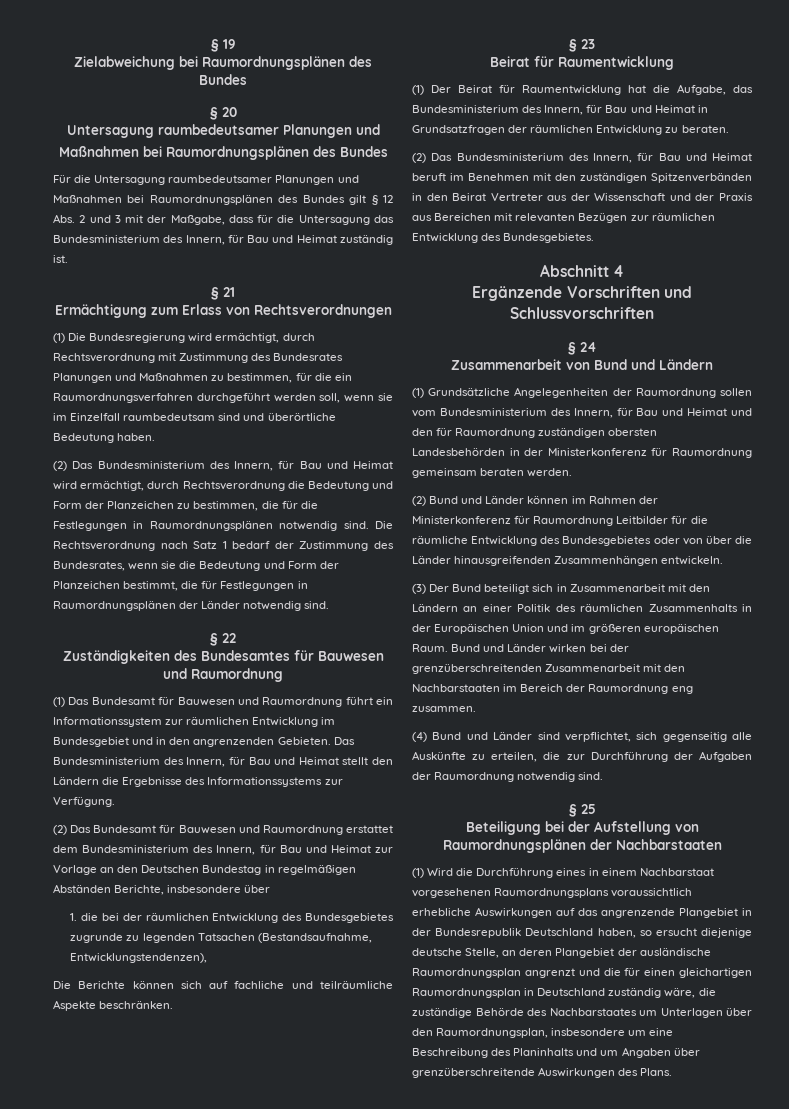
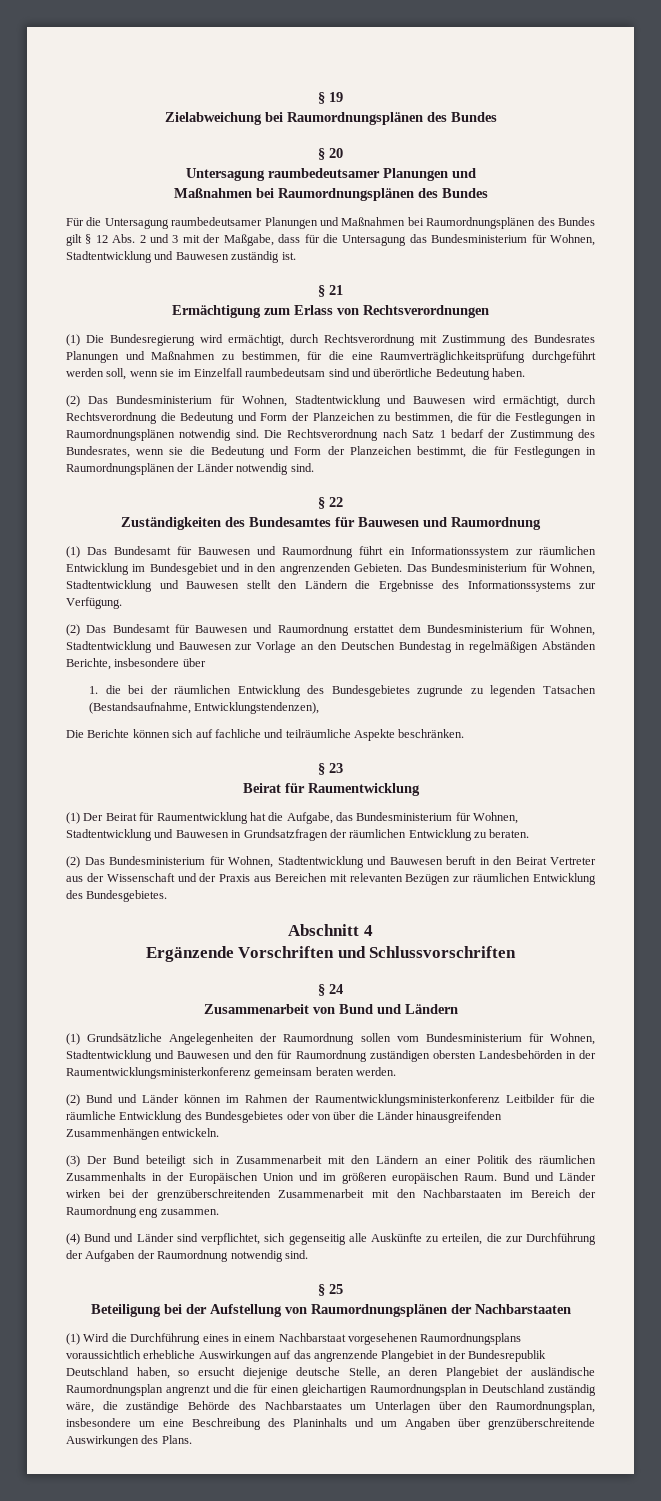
- Für die Untersagung raumbedeutsamer Planungen und Maßnahmen bei Raumordnungsplänen des Bundes gilt § 12 Abs. 2 und 3 mit der Maßgabe, dass für die Untersagung das Bundesministerium des Innern, für Bau und Heimat zuständig ist.
+ Für die Untersagung raumbedeutsamer Planungen und Maßnahmen bei Raumordnungsplänen des Bundes gilt § 12 Abs. 2 und 3 mit der Maßgabe, dass für die Untersagung das Bundesministerium für Wohnen, Stadtentwicklung und Bauwesen zuständig ist.
- (1) Die Bundesregierung wird ermächtigt, durch Rechtsverordnung mit Zustimmung des Bundesrates Planungen und Maßnahmen zu bestimmen, für die ein Raumordnungsverfahren durchgeführt werden soll, wenn sie im Einzelfall raumbedeutsam sind und überörtliche Bedeutung haben.
+ (1) Die Bundesregierung wird ermächtigt, durch Rechtsverordnung mit Zustimmung des Bundesrates Planungen und Maßnahmen zu bestimmen, für die eine Raumverträglichkeitsprüfung durchgeführt werden soll, wenn sie im Einzelfall raumbedeutsam sind und überörtliche Bedeutung haben.
- (2) Das Bundesministerium des Innern, für Bau und Heimat wird ermächtigt, durch Rechtsverordnung die Bedeutung und Form der Planzeichen zu bestimmen, die für die Festlegungen in Raumordnungsplänen notwendig sind.
+ (2) Das Bundesministerium für Wohnen, Stadtentwicklung und Bauwesen wird ermächtigt, durch Rechtsverordnung die Bedeutung und Form der Planzeichen zu bestimmen, die für die Festlegungen in Raumordnungsplänen notwendig sind.
- Das Bundesministerium des Innern, für Bau und Heimat stellt den Ländern die Ergebnisse des Informationssystems zur Verfügung.
+ Das Bundesministerium für Wohnen, Stadtentwicklung und Bauwesen stellt den Ländern die Ergebnisse des Informationssystems zur Verfügung.
- (2) Das Bundesamt für Bauwesen und Raumordnung erstattet dem Bundesministerium des Innern, für Bau und Heimat zur Vorlage an den Deutschen Bundestag in regelmäßigen Abständen Berichte, insbesondere über
+ (2) Das Bundesamt für Bauwesen und Raumordnung erstattet dem Bundesministerium für Wohnen, Stadtentwicklung und Bauwesen zur Vorlage an den Deutschen Bundestag in regelmäßigen Abständen Berichte, insbesondere über
- (1) Der Beirat für Raumentwicklung hat die Aufgabe, das Bundesministerium des Innern, für Bau und Heimat in Grundsatzfragen der räumlichen Entwicklung zu beraten.
+ (1) Der Beirat für Raumentwicklung hat die Aufgabe, das Bundesministerium für Wohnen, Stadtentwicklung und Bauwesen in Grundsatzfragen der räumlichen Entwicklung zu beraten.
- (2) Das Bundesministerium des Innern, für Bau und Heimat beruft im Benehmen mit den zuständigen Spitzenverbänden in den Beirat Vertreter aus der Wissenschaft und der Praxis aus Bereichen mit relevanten Bezügen zur räumlichen Entwicklung des Bundesgebietes.
+ (2) Das Bundesministerium für Wohnen, Stadtentwicklung und Bauwesen beruft in den Beirat Vertreter aus der Wissenschaft und der Praxis aus Bereichen mit relevanten Bezügen zur räumlichen Entwicklung des Bundesgebietes.
- (1) Grundsätzliche Angelegenheiten der Raumordnung sollen vom Bundesministerium des Innern, für Bau und Heimat und den für Raumordnung zuständigen obersten Landesbehörden in der Ministerkonferenz für Raumordnung gemeinsam beraten werden.
+ (1) Grundsätzliche Angelegenheiten der Raumordnung sollen vom Bundesministerium für Wohnen, Stadtentwicklung und Bauwesen und den für Raumordnung zuständigen obersten Landesbehörden in der Raumentwicklungsministerkonferenz gemeinsam beraten werden.
- (2) Bund und Länder können im Rahmen der Ministerkonferenz für Raumordnung Leitbilder für die räumliche Entwicklung des Bundesgebietes oder von über die Länder hinausgreifenden Zusammenhängen entwickeln.
+ (2) Bund und Länder können im Rahmen der Raumentwicklungsministerkonferenz Leitbilder für die räumliche Entwicklung des Bundesgebietes oder von über die Länder hinausgreifenden Zusammenhängen entwickeln.

